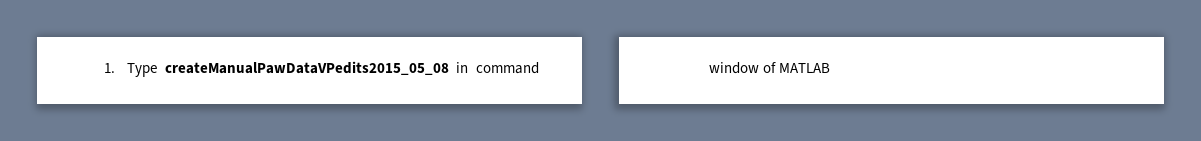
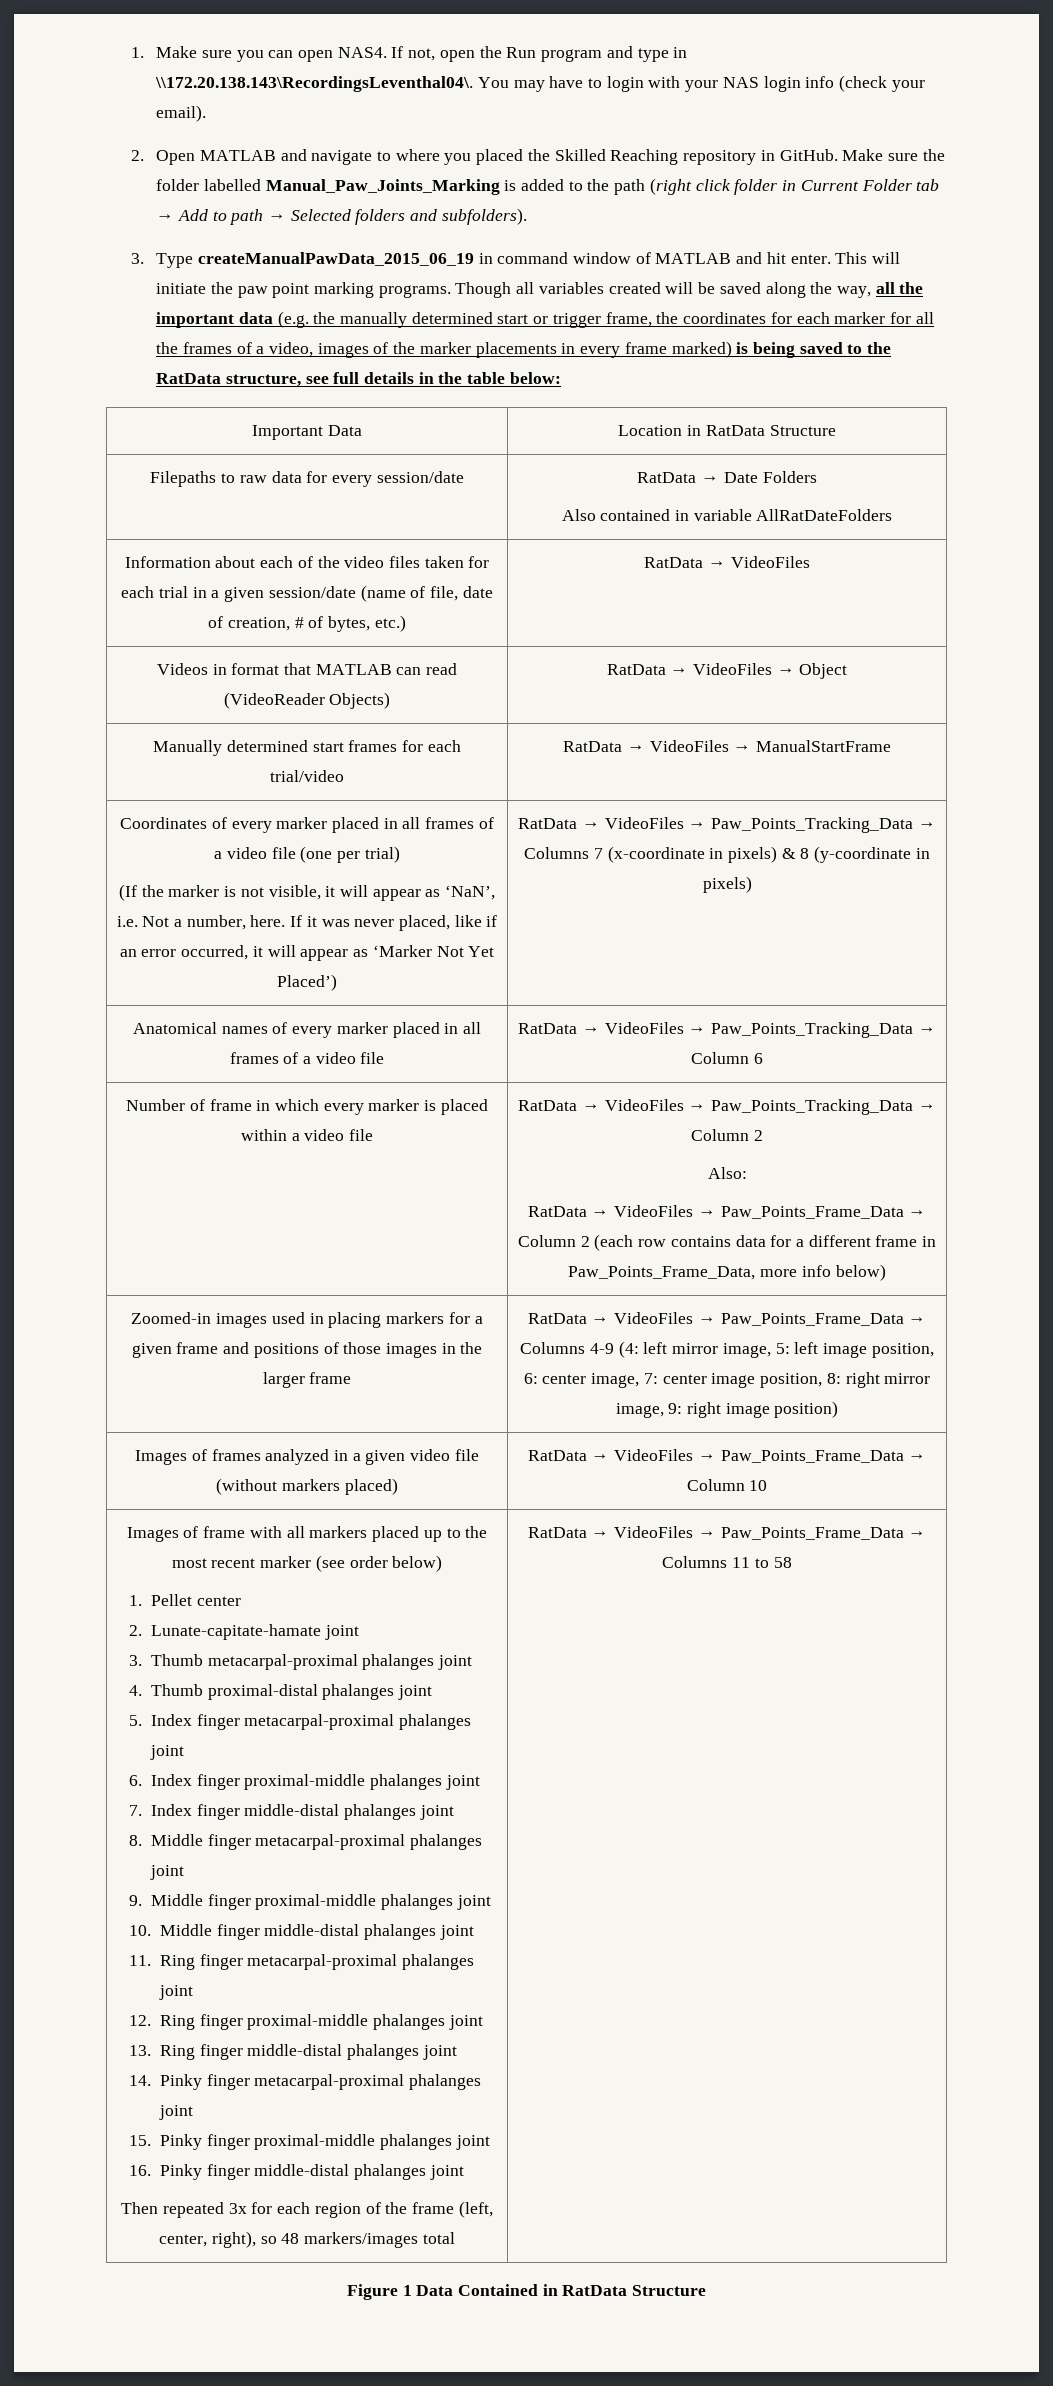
- 1. Type createManualPawDataVPedits2015_05_08 in command window of MATLAB
+ 1. Make sure you can open NAS4. If not, open the Run program and type in \\172.20.138.143\RecordingsLeventhal04\. You may have to login with your NAS login info (check your email).
+ 2. Open MATLAB and navigate to where you placed the Skilled Reaching repository in GitHub. Make sure the folder labelled Manual_Paw_Joints_Marking is added to the path (right click folder in Current Folder tab → Add to path → Selected folders and subfolders).
+ 3. Type createManualPawData_2015_06_19 in command window of MATLAB and hit enter. This will initiate the paw point marking programs. Though all variables created will be saved along the way, all the important data (e.g. the manually determined start or trigger frame, the coordinates for each marker for all the frames of a video, images of the marker placements in every frame marked) is being saved to the RatData structure, see full details in the table below:
+ Important Data | Location in RatData Structure
+ Filepaths to raw data for every session/date | RatData → Date Folders
+ Also contained in variable AllRatDateFolders
+ Information about each of the video files taken for each trial in a given session/date (name of file, date of creation, # of bytes, etc.) | RatData → VideoFiles
+ Videos in format that MATLAB can read (VideoReader Objects) | RatData → VideoFiles → Object
+ Manually determined start frames for each trial/video | RatData → VideoFiles → ManualStartFrame
+ Coordinates of every marker placed in all frames of a video file (one per trial)
+ (If the marker is not visible, it will appear as ‘NaN’, i.e. Not a number, here. If it was never placed, like if an error occurred, it will appear as ‘Marker Not Yet Placed’) | RatData → VideoFiles → Paw_Points_Tracking_Data → Columns 7 (x-coordinate in pixels) & 8 (y-coordinate in pixels)
+ Anatomical names of every marker placed in all frames of a video file | RatData → VideoFiles → Paw_Points_Tracking_Data → Column 6
+ Number of frame in which every marker is placed within a video file | RatData → VideoFiles → Paw_Points_Tracking_Data → Column 2
+ Also:
+ RatData → VideoFiles → Paw_Points_Frame_Data → Column 2 (each row contains data for a different frame in Paw_Points_Frame_Data, more info below)
+ Zoomed-in images used in placing markers for a given frame and positions of those images in the larger frame | RatData → VideoFiles → Paw_Points_Frame_Data → Columns 4-9 (4: left mirror image, 5: left image position, 6: center image, 7: center image position, 8: right mirror image, 9: right image position)
+ Images of frames analyzed in a given video file (without markers placed) | RatData → VideoFiles → Paw_Points_Frame_Data → Column 10
+ Images of frame with all markers placed up to the most recent marker (see order below)
+ 1. Pellet center
+ 2. Lunate-capitate-hamate joint
+ 3. Thumb metacarpal-proximal phalanges joint
+ 4. Thumb proximal-distal phalanges joint
+ 5. Index finger metacarpal-proximal phalanges joint
+ 6. Index finger proximal-middle phalanges joint
+ 7. Index finger middle-distal phalanges joint
+ 8. Middle finger metacarpal-proximal phalanges joint
+ 9. Middle finger proximal-middle phalanges joint
+ 10. Middle finger middle-distal phalanges joint
+ 11. Ring finger metacarpal-proximal phalanges joint
+ 12. Ring finger proximal-middle phalanges joint
+ 13. Ring finger middle-distal phalanges joint
+ 14. Pinky finger metacarpal-proximal phalanges joint
+ 15. Pinky finger proximal-middle phalanges joint
+ 16. Pinky finger middle-distal phalanges joint
+ Then repeated 3x for each region of the frame (left, center, right), so 48 markers/images total | RatData → VideoFiles → Paw_Points_Frame_Data → Columns 11 to 58
+ Figure 1 Data Contained in RatData Structure

